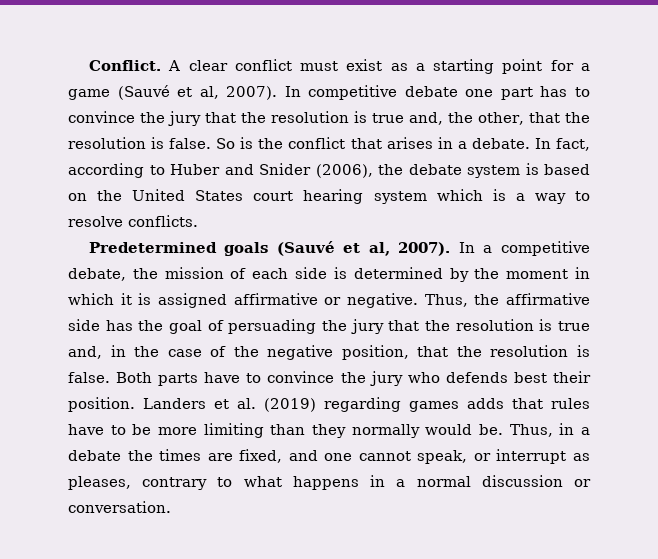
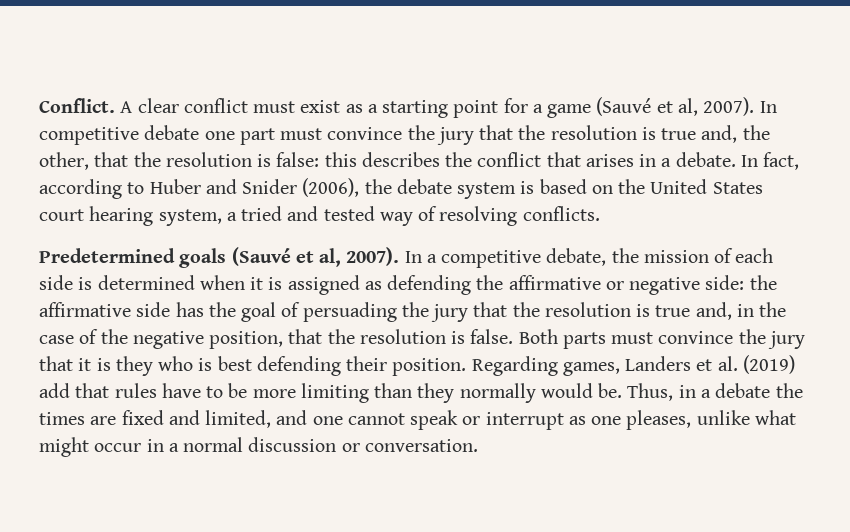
- In competitive debate one part has to convince the jury that the resolution is true and, the other, that the resolution is false. So is the conflict that arises in a debate.
+ In competitive debate one part must convince the jury that the resolution is true and, the other, that the resolution is false: this describes the conflict that arises in a debate.
- In fact, according to Huber and Snider (2006), the debate system is based on the United States court hearing system which is a way to resolve conflicts.
+ In fact, according to Huber and Snider (2006), the debate system is based on the United States court hearing system, a tried and tested way of resolving conflicts.
- In a competitive debate, the mission of each side is determined by the moment in which it is assigned affirmative or negative. Thus, the affirmative side has the goal of persuading the jury that the resolution is true and, in the case of the negative position, that the resolution is false.
+ In a competitive debate, the mission of each side is determined when it is assigned as defending the affirmative or negative side: the affirmative side has the goal of persuading the jury that the resolution is true and, in the case of the negative position, that the resolution is false.
- Both parts have to convince the jury who defends best their position. Landers et al. (2019) regarding games adds that rules have to be more limiting than they normally would be.
+ Both parts must convince the jury that it is they who is best defending their position. Regarding games, Landers et al. (2019) add that rules have to be more limiting than they normally would be.
- Thus, in a debate the times are fixed, and one cannot speak, or interrupt as pleases, contrary to what happens in a normal discussion or conversation.
+ Thus, in a debate the times are fixed and limited, and one cannot speak or interrupt as one pleases, unlike what might occur in a normal discussion or conversation.

